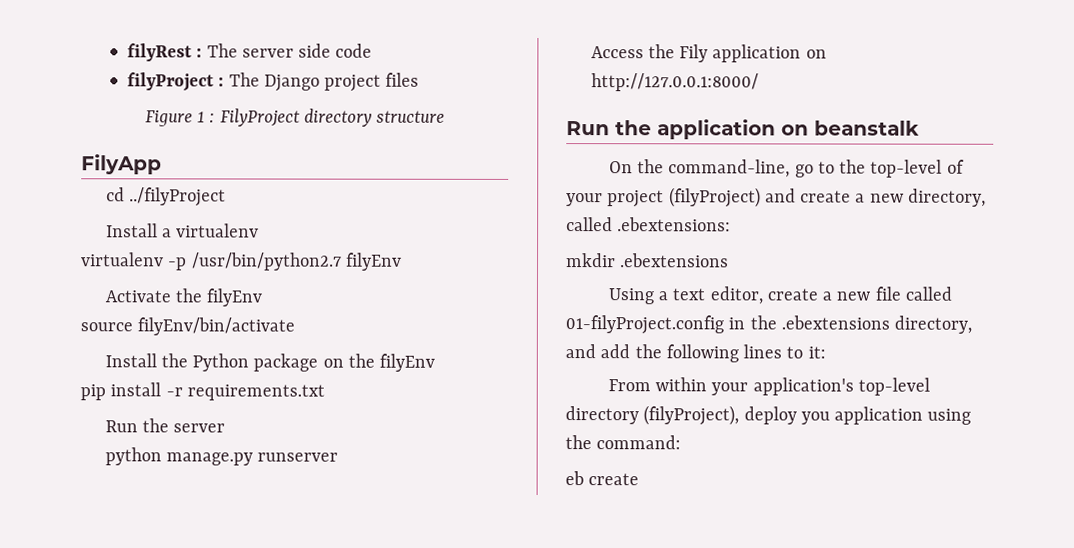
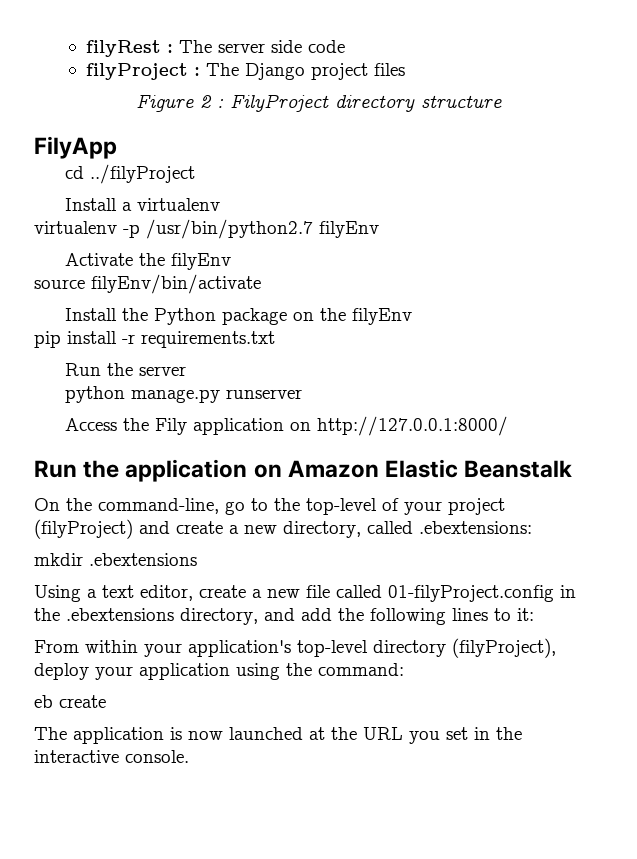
- Figure 1 : FilyProject directory structure
+ Figure 2 : FilyProject directory structure
- Run the application on beanstalk
+ Run the application on Amazon Elastic Beanstalk
- From within your application's top-level directory (filyProject), deploy you application using the command:
+ From within your application's top-level directory (filyProject), deploy your application using the command:
+ The application is now launched at the URL you set in the interactive console.

